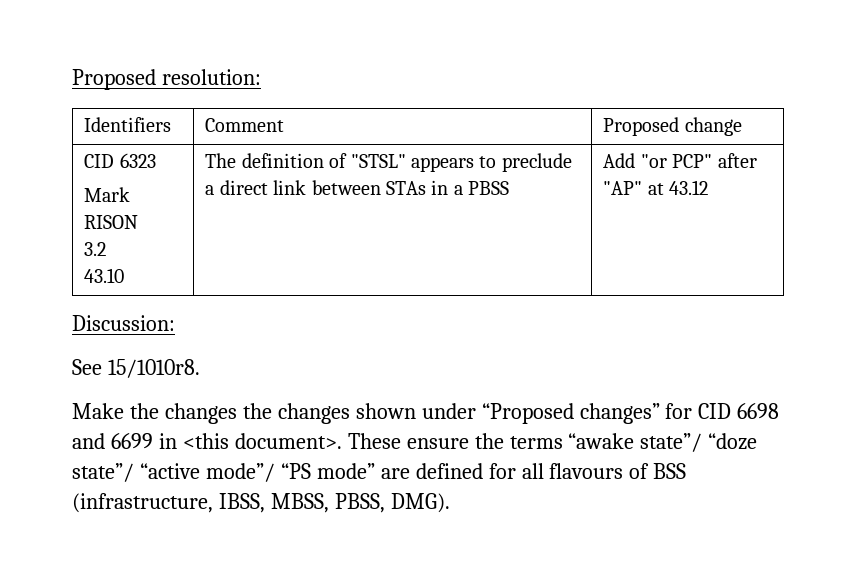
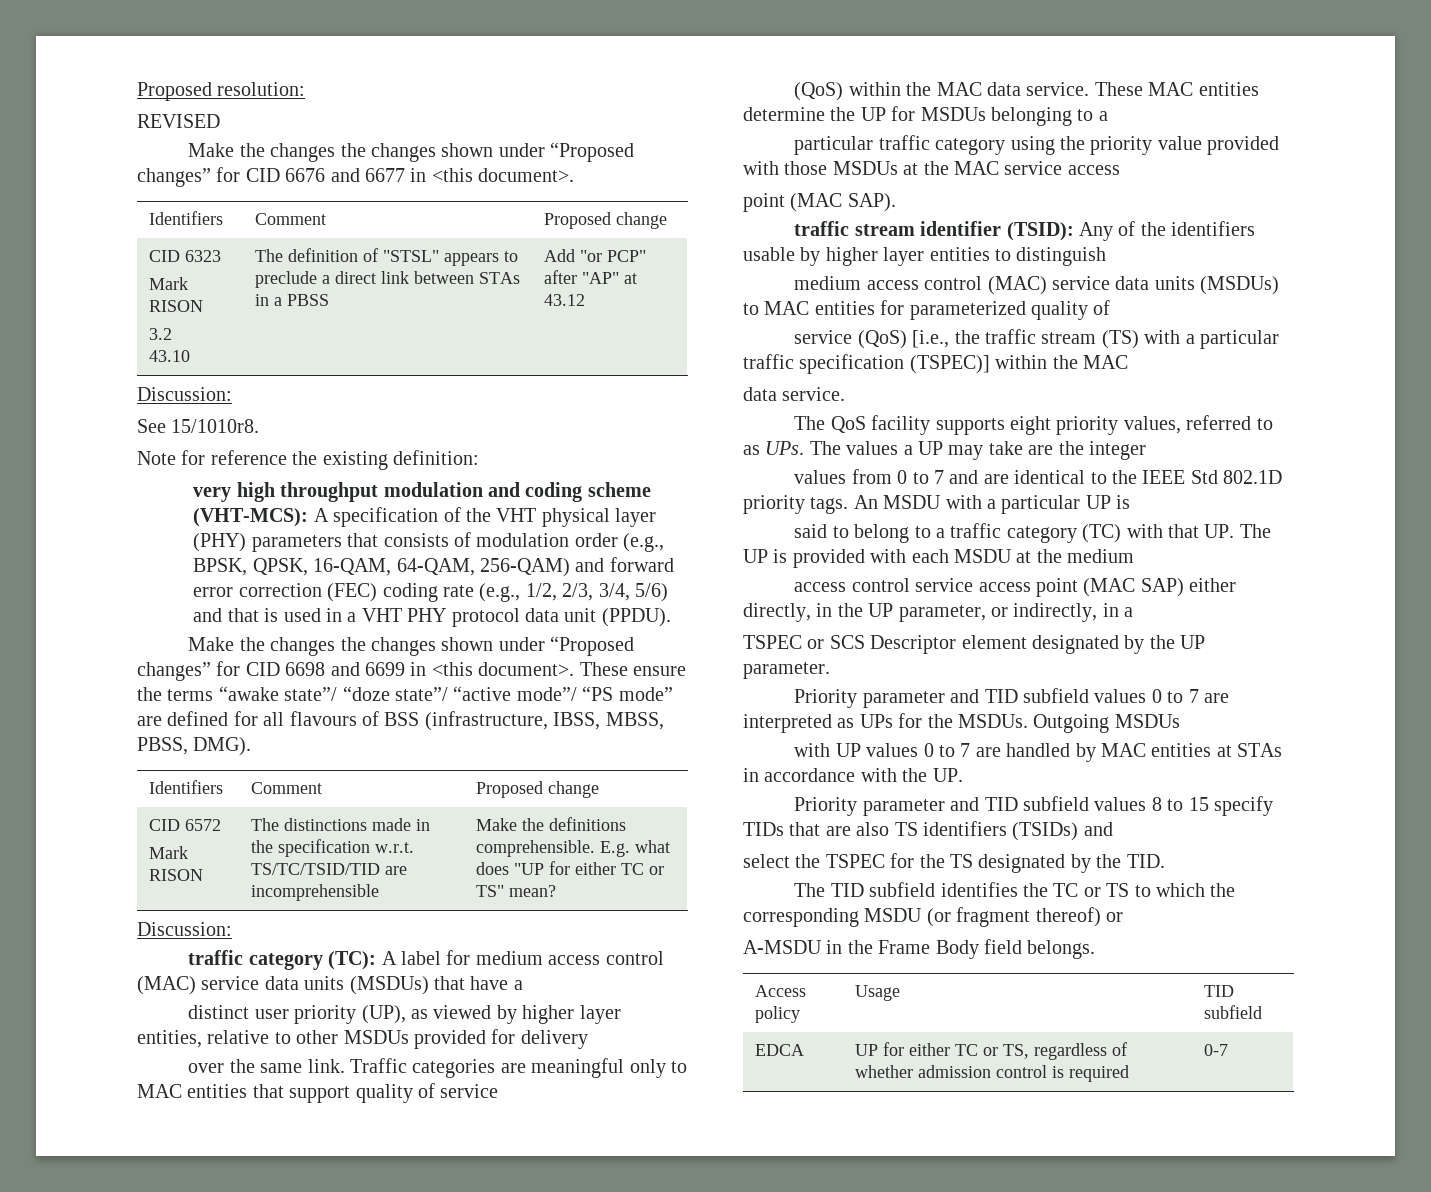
+ REVISED
+ Make the changes the changes shown under “Proposed changes” for CID 6676 and 6677 in <this document>.
+ Note for reference the existing definition:
+ very high throughput modulation and coding scheme (VHT-MCS): A specification of the VHT physical layer (PHY) parameters that consists of modulation order (e.g., BPSK, QPSK, 16-QAM, 64-QAM, 256-QAM) and forward error correction (FEC) coding rate (e.g., 1/2, 2/3, 3/4, 5/6) and that is used in a VHT PHY protocol data unit (PPDU).
  These ensure the terms “awake state”/ “doze state”/ “active mode”/ “PS mode” are defined for all flavours of BSS (infrastructure, IBSS, MBSS, PBSS, DMG).
+ Identifiers | Comment | Proposed change
+ CID 6572
+ Mark RISON | The distinctions made in the specification w.r.t. TS/TC/TSID/TID are incomprehensible | Make the definitions comprehensible. E.g. what does "UP for either TC or TS" mean?
+ Discussion:
+ traffic category (TC): A label for medium access control (MAC) service data units (MSDUs) that have a
+ distinct user priority (UP), as viewed by higher layer entities, relative to other MSDUs provided for delivery
+ over the same link. Traffic categories are meaningful only to MAC entities that support quality of service
+ (QoS) within the MAC data service. These MAC entities determine the UP for MSDUs belonging to a
+ particular traffic category using the priority value provided with those MSDUs at the MAC service access
+ point (MAC SAP).
+ traffic stream identifier (TSID): Any of the identifiers usable by higher layer entities to distinguish
+ medium access control (MAC) service data units (MSDUs) to MAC entities for parameterized quality of
+ service (QoS) [i.e., the traffic stream (TS) with a particular traffic specification (TSPEC)] within the MAC
+ data service.
+ The QoS facility supports eight priority values, referred to as UPs. The values a UP may take are the integer
+ values from 0 to 7 and are identical to the IEEE Std 802.1D priority tags. An MSDU with a particular UP is
+ said to belong to a traffic category (TC) with that UP. The UP is provided with each MSDU at the medium
+ access control service access point (MAC SAP) either directly, in the UP parameter, or indirectly, in a
+ TSPEC or SCS Descriptor element designated by the UP parameter.
+ Priority parameter and TID subfield values 0 to 7 are interpreted as UPs for the MSDUs. Outgoing MSDUs
+ with UP values 0 to 7 are handled by MAC entities at STAs in accordance with the UP.
+ Priority parameter and TID subfield values 8 to 15 specify TIDs that are also TS identifiers (TSIDs) and
+ select the TSPEC for the TS designated by the TID.
+ The TID subfield identifies the TC or TS to which the corresponding MSDU (or fragment thereof) or
+ A-MSDU in the Frame Body field belongs.
+ Access policy | Usage | TID subfield
+ EDCA | UP for either TC or TS, regardless of whether admission control is required | 0-7

